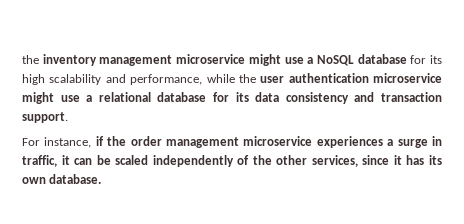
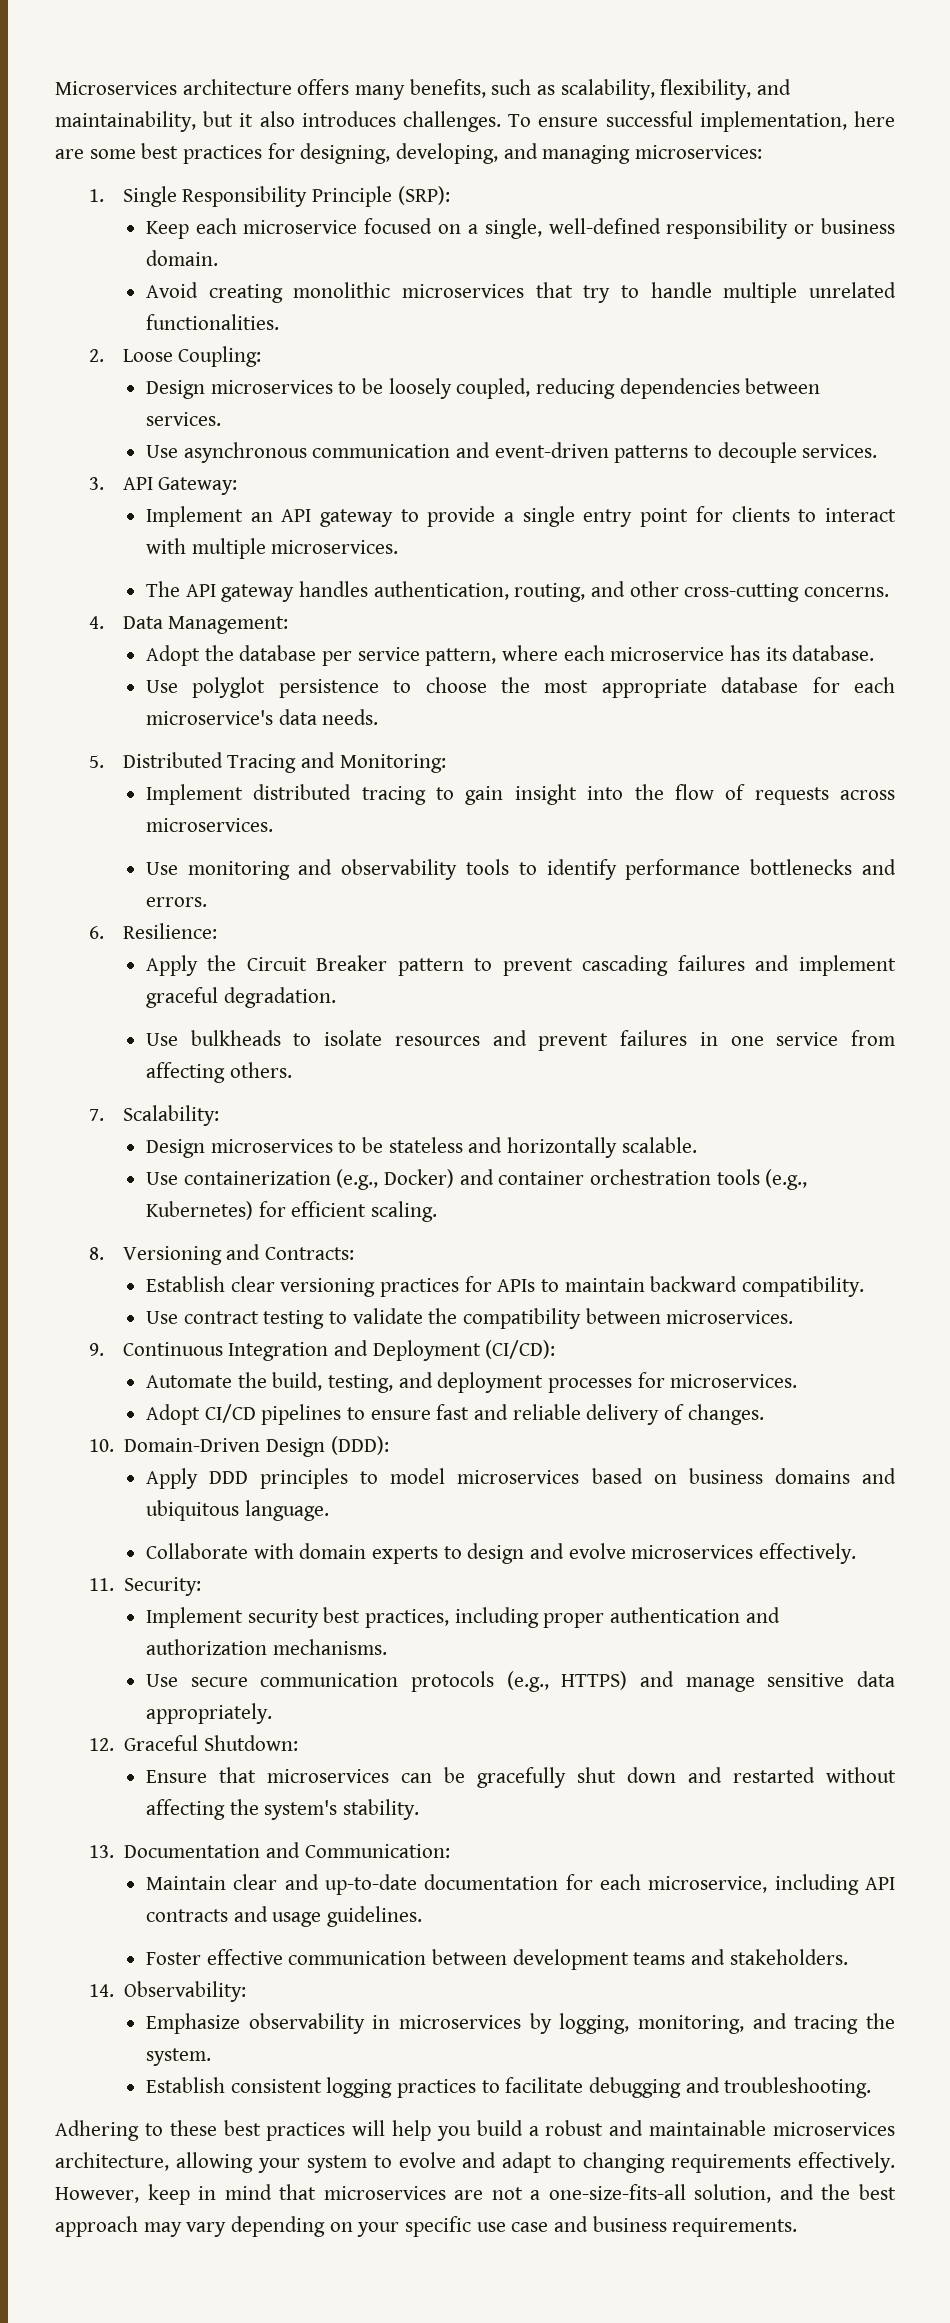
- the inventory management microservice might use a NoSQL database for its high scalability and performance, while the user authentication microservice might use a relational database for its data consistency and transaction support.
- For instance, if the order management microservice experiences a surge in traffic, it can be scaled independently of the other services, since it has its own database.
+ Microservices architecture offers many benefits, such as scalability, flexibility, and maintainability, but it also introduces challenges. To ensure successful implementation, here are some best practices for designing, developing, and managing microservices:
+ 1. Single Responsibility Principle (SRP):
+ Keep each microservice focused on a single, well-defined responsibility or business domain.
+ Avoid creating monolithic microservices that try to handle multiple unrelated functionalities.
+ 2. Loose Coupling:
+ Design microservices to be loosely coupled, reducing dependencies between services.
+ Use asynchronous communication and event-driven patterns to decouple services.
+ 3. API Gateway:
+ Implement an API gateway to provide a single entry point for clients to interact with multiple microservices.
+ The API gateway handles authentication, routing, and other cross-cutting concerns.
+ 4. Data Management:
+ Adopt the database per service pattern, where each microservice has its database.
+ Use polyglot persistence to choose the most appropriate database for each microservice's data needs.
+ 5. Distributed Tracing and Monitoring:
+ Implement distributed tracing to gain insight into the flow of requests across microservices.
+ Use monitoring and observability tools to identify performance bottlenecks and errors.
+ 6. Resilience:
+ Apply the Circuit Breaker pattern to prevent cascading failures and implement graceful degradation.
+ Use bulkheads to isolate resources and prevent failures in one service from affecting others.
+ 7. Scalability:
+ Design microservices to be stateless and horizontally scalable.
+ Use containerization (e.g., Docker) and container orchestration tools (e.g., Kubernetes) for efficient scaling.
+ 8. Versioning and Contracts:
+ Establish clear versioning practices for APIs to maintain backward compatibility.
+ Use contract testing to validate the compatibility between microservices.
+ 9. Continuous Integration and Deployment (CI/CD):
+ Automate the build, testing, and deployment processes for microservices.
+ Adopt CI/CD pipelines to ensure fast and reliable delivery of changes.
+ 10. Domain-Driven Design (DDD):
+ Apply DDD principles to model microservices based on business domains and ubiquitous language.
+ Collaborate with domain experts to design and evolve microservices effectively.
+ 11. Security:
+ Implement security best practices, including proper authentication and authorization mechanisms.
+ Use secure communication protocols (e.g., HTTPS) and manage sensitive data appropriately.
+ 12. Graceful Shutdown:
+ Ensure that microservices can be gracefully shut down and restarted without affecting the system's stability.
+ 13. Documentation and Communication:
+ Maintain clear and up-to-date documentation for each microservice, including API contracts and usage guidelines.
+ Foster effective communication between development teams and stakeholders.
+ 14. Observability:
+ Emphasize observability in microservices by logging, monitoring, and tracing the system.
+ Establish consistent logging practices to facilitate debugging and troubleshooting.
+ Adhering to these best practices will help you build a robust and maintainable microservices architecture, allowing your system to evolve and adapt to changing requirements effectively. However, keep in mind that microservices are not a one-size-fits-all solution, and the best approach may vary depending on your specific use case and business requirements.

